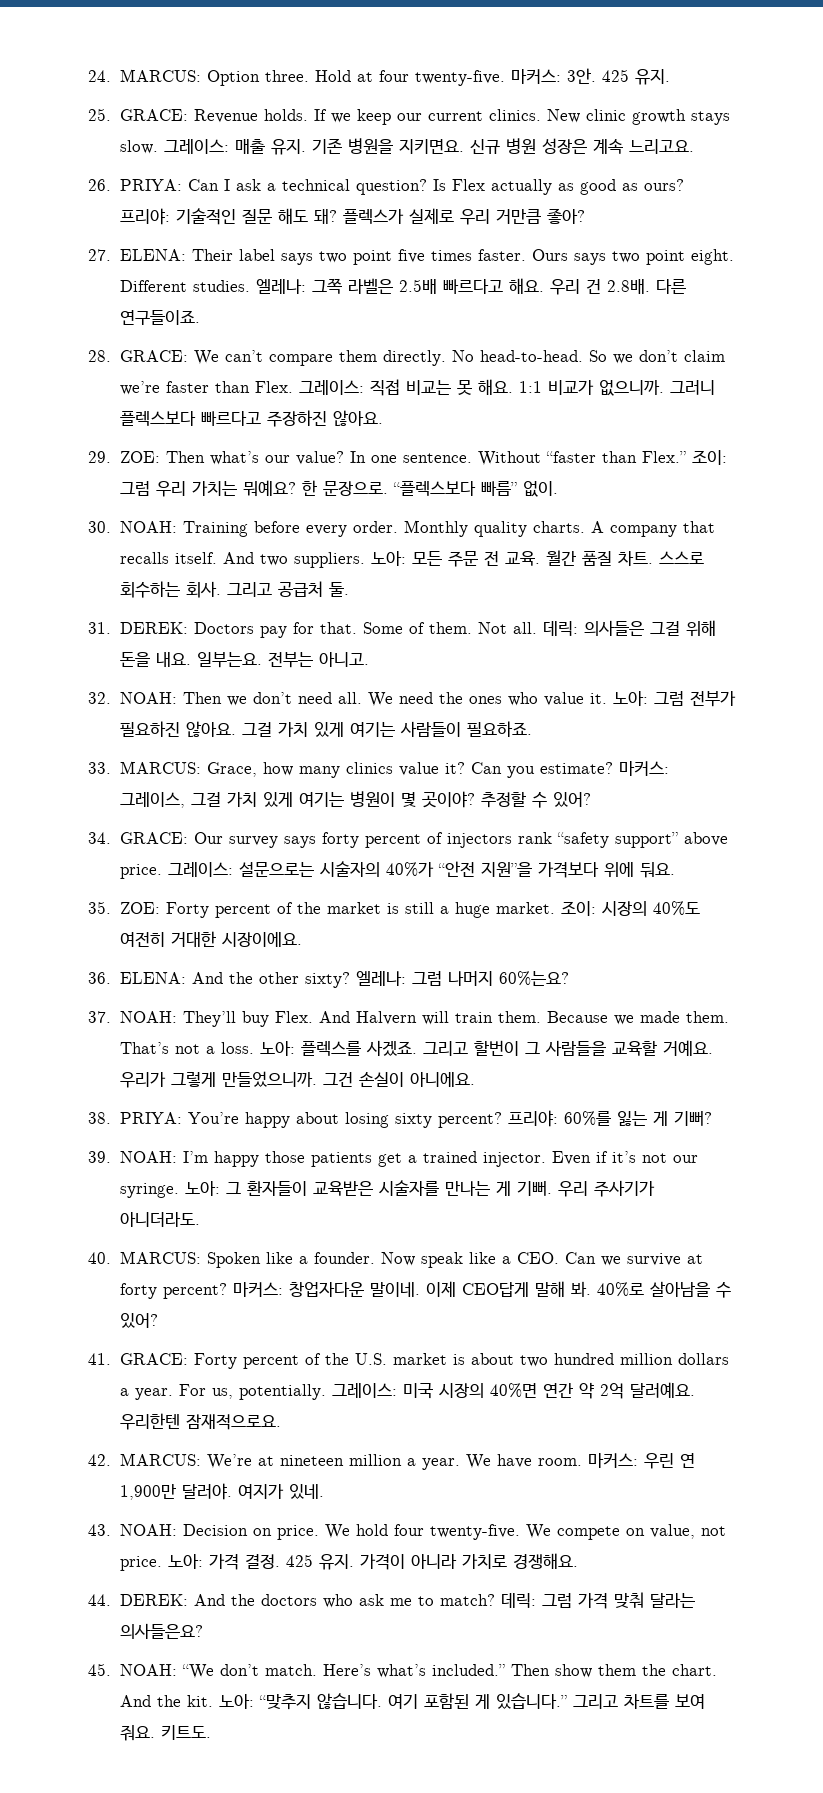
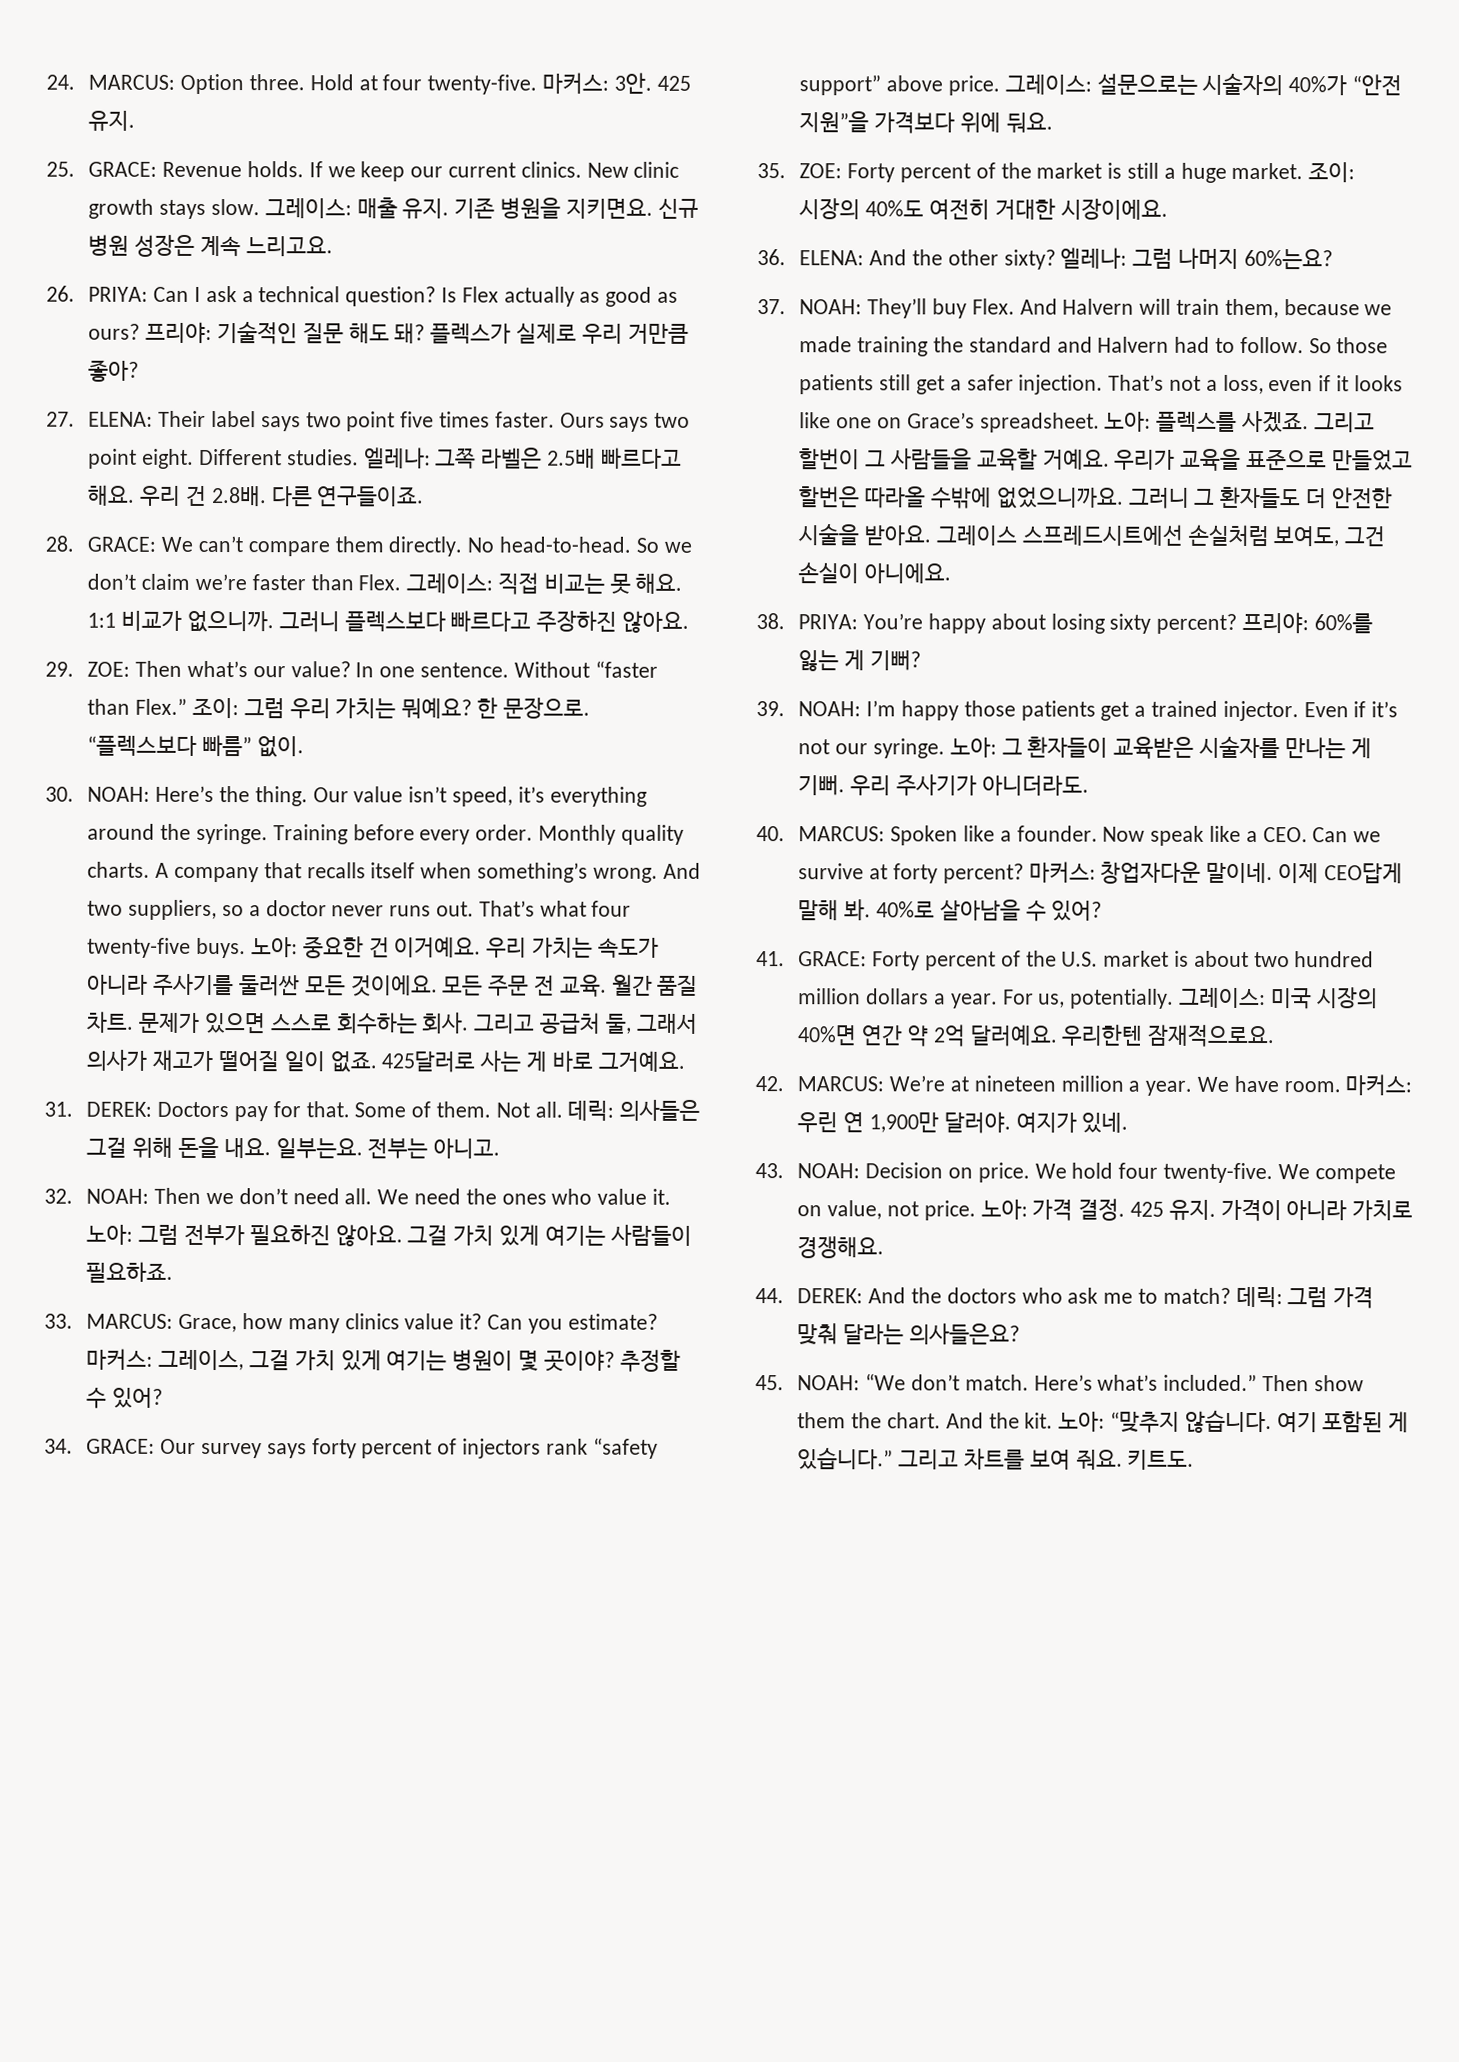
- 30. NOAH: Training before every order.
+ 30. NOAH: Here’s the thing. Our value isn’t speed, it’s everything around the syringe. Training before every order.
- A company that recalls itself. And two suppliers. 노아: 모든 주문 전 교육.
+ A company that recalls itself when something’s wrong. And two suppliers, so a doctor never runs out. That’s what four twenty-five buys. 노아: 중요한 건 이거예요. 우리 가치는 속도가 아니라 주사기를 둘러싼 모든 것이에요. 모든 주문 전 교육.
- 스스로 회수하는 회사.
+ 문제가 있으면 스스로 회수하는 회사.
- 그리고 공급처 둘.
+ 그리고 공급처 둘, 그래서 의사가 재고가 떨어질 일이 없죠. 425달러로 사는 게 바로 그거예요.
- And Halvern will train them. Because we made them. That’s not a loss.
+ And Halvern will train them, because we made training the standard and Halvern had to follow. So those patients still get a safer injection. That’s not a loss, even if it looks like one on Grace’s spreadsheet.
- 우리가 그렇게 만들었으니까. 그건 손실이 아니에요.
+ 우리가 교육을 표준으로 만들었고 할번은 따라올 수밖에 없었으니까요. 그러니 그 환자들도 더 안전한 시술을 받아요. 그레이스 스프레드시트에선 손실처럼 보여도, 그건 손실이 아니에요.

